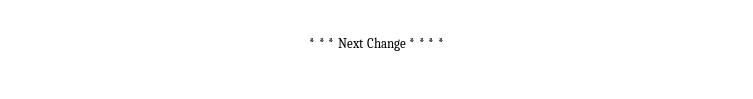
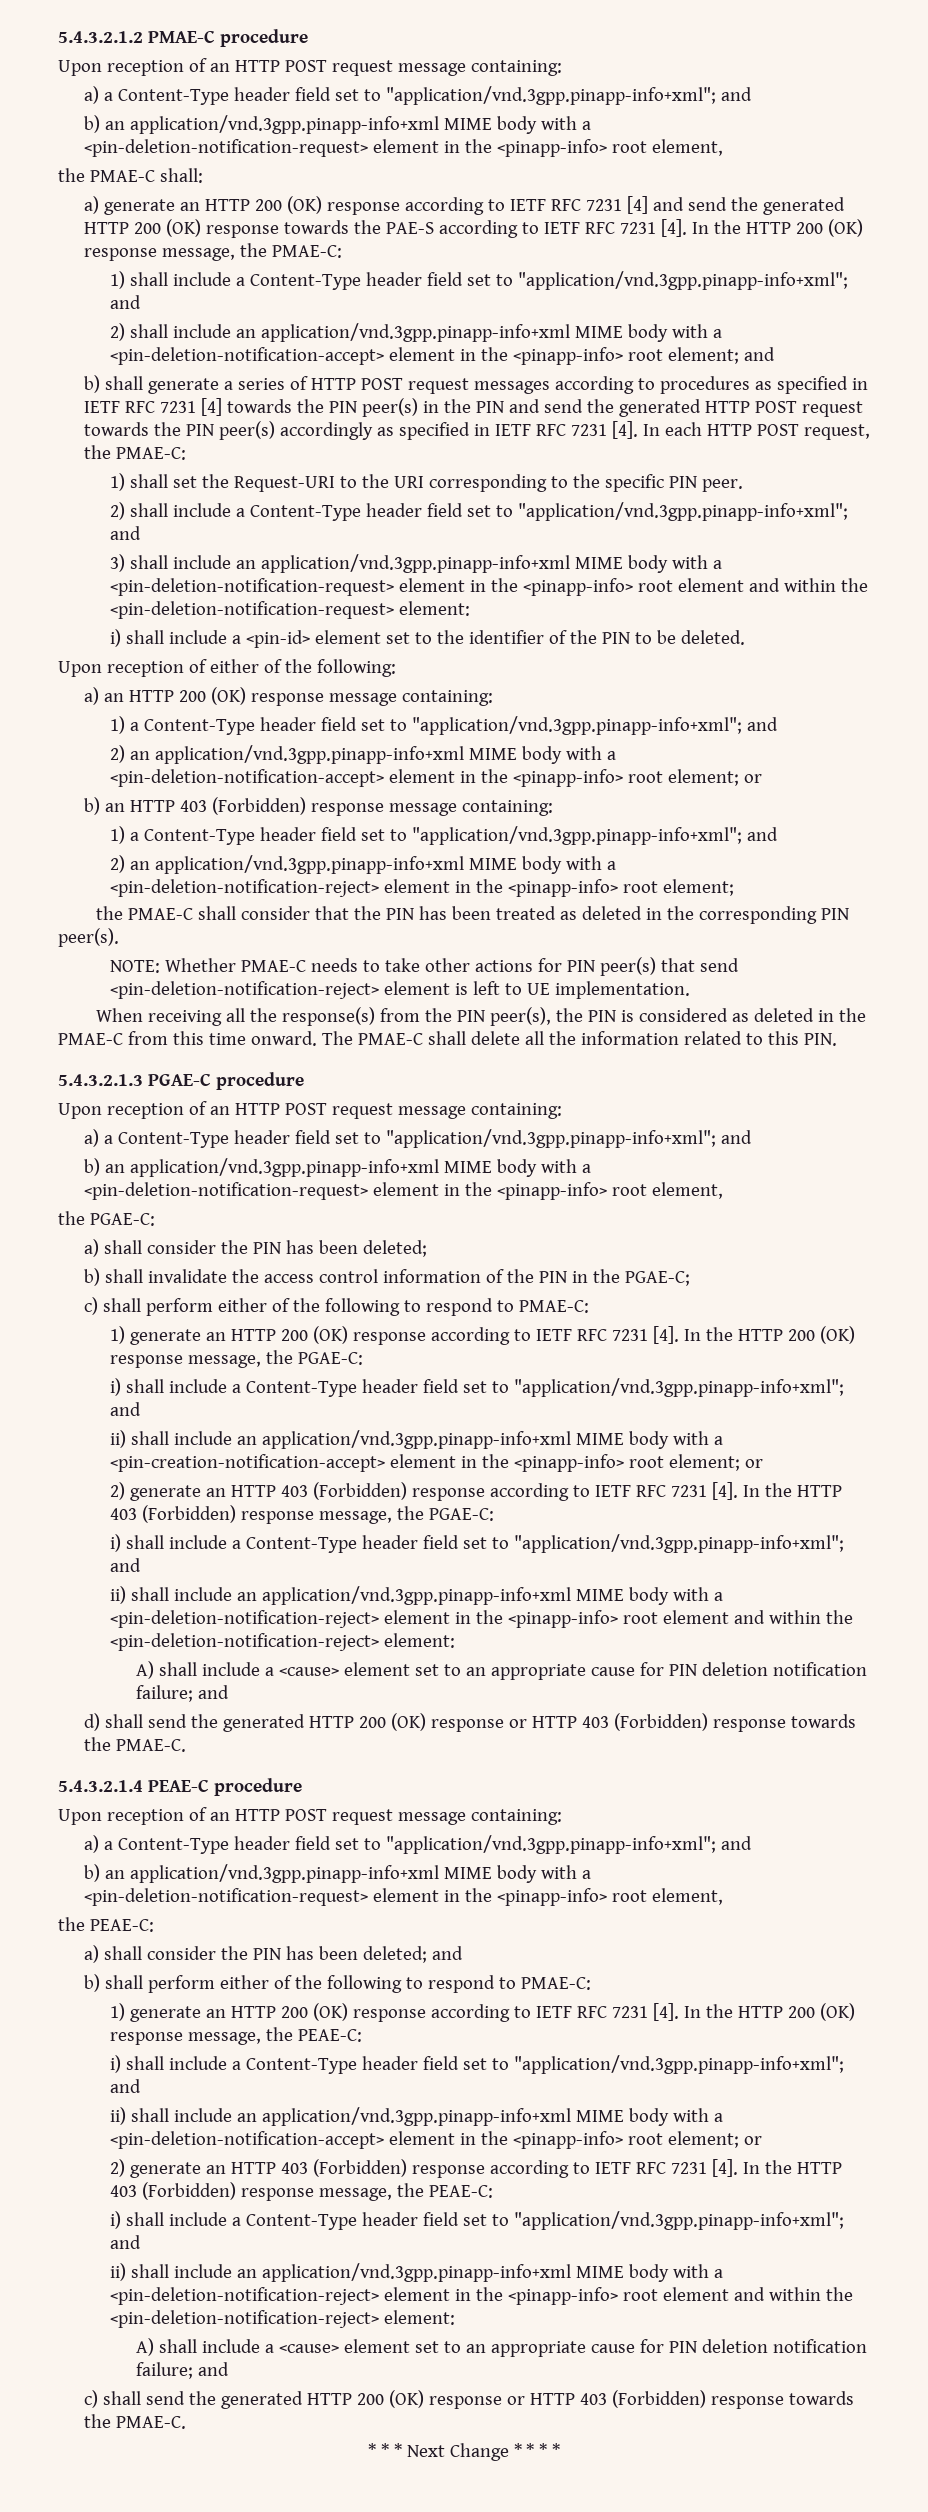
+ 5.4.3.2.1.2 PMAE-C procedure
+ Upon reception of an HTTP POST request message containing:
+ a) a Content-Type header field set to "application/vnd.3gpp.pinapp-info+xml"; and
+ b) an application/vnd.3gpp.pinapp-info+xml MIME body with a <pin-deletion-notification-request> element in the <pinapp-info> root element,
+ the PMAE-C shall:
+ a) generate an HTTP 200 (OK) response according to IETF RFC 7231 [4] and send the generated HTTP 200 (OK) response towards the PAE-S according to IETF RFC 7231 [4]. In the HTTP 200 (OK) response message, the PMAE-C:
+ 1) shall include a Content-Type header field set to "application/vnd.3gpp.pinapp-info+xml"; and
+ 2) shall include an application/vnd.3gpp.pinapp-info+xml MIME body with a <pin-deletion-notification-accept> element in the <pinapp-info> root element; and
+ b) shall generate a series of HTTP POST request messages according to procedures as specified in IETF RFC 7231 [4] towards the PIN peer(s) in the PIN and send the generated HTTP POST request towards the PIN peer(s) accordingly as specified in IETF RFC 7231 [4]. In each HTTP POST request, the PMAE-C:
+ 1) shall set the Request-URI to the URI corresponding to the specific PIN peer.
+ 2) shall include a Content-Type header field set to "application/vnd.3gpp.pinapp-info+xml"; and
+ 3) shall include an application/vnd.3gpp.pinapp-info+xml MIME body with a <pin-deletion-notification-request> element in the <pinapp-info> root element and within the <pin-deletion-notification-request> element:
+ i) shall include a <pin-id> element set to the identifier of the PIN to be deleted.
+ Upon reception of either of the following:
+ a) an HTTP 200 (OK) response message containing:
+ 1) a Content-Type header field set to "application/vnd.3gpp.pinapp-info+xml"; and
+ 2) an application/vnd.3gpp.pinapp-info+xml MIME body with a <pin-deletion-notification-accept> element in the <pinapp-info> root element; or
+ b) an HTTP 403 (Forbidden) response message containing:
+ 1) a Content-Type header field set to "application/vnd.3gpp.pinapp-info+xml"; and
+ 2) an application/vnd.3gpp.pinapp-info+xml MIME body with a <pin-deletion-notification-reject> element in the <pinapp-info> root element;
+ the PMAE-C shall consider that the PIN has been treated as deleted in the corresponding PIN peer(s).
+ NOTE: Whether PMAE-C needs to take other actions for PIN peer(s) that send <pin-deletion-notification-reject> element is left to UE implementation.
+ When receiving all the response(s) from the PIN peer(s), the PIN is considered as deleted in the PMAE-C from this time onward. The PMAE-C shall delete all the information related to this PIN.
+ 5.4.3.2.1.3 PGAE-C procedure
+ Upon reception of an HTTP POST request message containing:
+ a) a Content-Type header field set to "application/vnd.3gpp.pinapp-info+xml"; and
+ b) an application/vnd.3gpp.pinapp-info+xml MIME body with a <pin-deletion-notification-request> element in the <pinapp-info> root element,
+ the PGAE-C:
+ a) shall consider the PIN has been deleted;
+ b) shall invalidate the access control information of the PIN in the PGAE-C;
+ c) shall perform either of the following to respond to PMAE-C:
+ 1) generate an HTTP 200 (OK) response according to IETF RFC 7231 [4]. In the HTTP 200 (OK) response message, the PGAE-C:
+ i) shall include a Content-Type header field set to "application/vnd.3gpp.pinapp-info+xml"; and
+ ii) shall include an application/vnd.3gpp.pinapp-info+xml MIME body with a <pin-creation-notification-accept> element in the <pinapp-info> root element; or
+ 2) generate an HTTP 403 (Forbidden) response according to IETF RFC 7231 [4]. In the HTTP 403 (Forbidden) response message, the PGAE-C:
+ i) shall include a Content-Type header field set to "application/vnd.3gpp.pinapp-info+xml"; and
+ ii) shall include an application/vnd.3gpp.pinapp-info+xml MIME body with a <pin-deletion-notification-reject> element in the <pinapp-info> root element and within the <pin-deletion-notification-reject> element:
+ A) shall include a <cause> element set to an appropriate cause for PIN deletion notification failure; and
+ d) shall send the generated HTTP 200 (OK) response or HTTP 403 (Forbidden) response towards the PMAE-C.
+ 5.4.3.2.1.4 PEAE-C procedure
+ Upon reception of an HTTP POST request message containing:
+ a) a Content-Type header field set to "application/vnd.3gpp.pinapp-info+xml"; and
+ b) an application/vnd.3gpp.pinapp-info+xml MIME body with a <pin-deletion-notification-request> element in the <pinapp-info> root element,
+ the PEAE-C:
+ a) shall consider the PIN has been deleted; and
+ b) shall perform either of the following to respond to PMAE-C:
+ 1) generate an HTTP 200 (OK) response according to IETF RFC 7231 [4]. In the HTTP 200 (OK) response message, the PEAE-C:
+ i) shall include a Content-Type header field set to "application/vnd.3gpp.pinapp-info+xml"; and
+ ii) shall include an application/vnd.3gpp.pinapp-info+xml MIME body with a <pin-deletion-notification-accept> element in the <pinapp-info> root element; or
+ 2) generate an HTTP 403 (Forbidden) response according to IETF RFC 7231 [4]. In the HTTP 403 (Forbidden) response message, the PEAE-C:
+ i) shall include a Content-Type header field set to "application/vnd.3gpp.pinapp-info+xml"; and
+ ii) shall include an application/vnd.3gpp.pinapp-info+xml MIME body with a <pin-deletion-notification-reject> element in the <pinapp-info> root element and within the <pin-deletion-notification-reject> element:
+ A) shall include a <cause> element set to an appropriate cause for PIN deletion notification failure; and
+ c) shall send the generated HTTP 200 (OK) response or HTTP 403 (Forbidden) response towards the PMAE-C.

